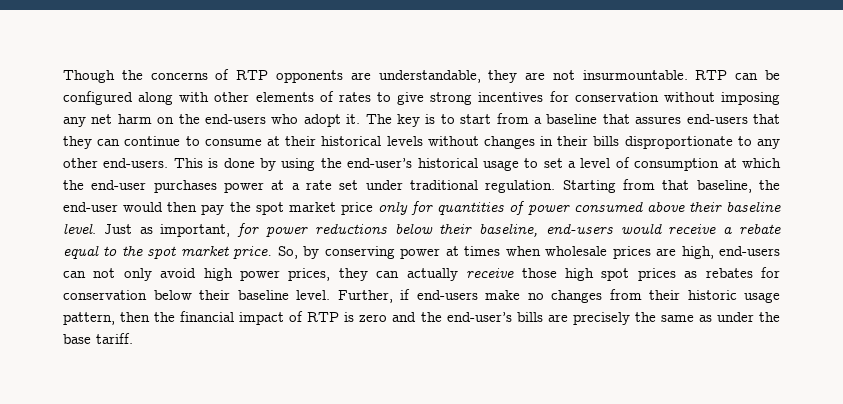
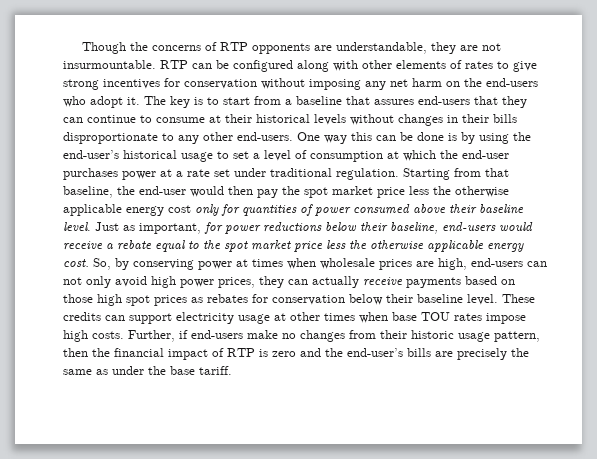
- This is done by using the end-user’s historical usage to set a level of consumption at which the end-user purchases power at a rate set under traditional regulation.
+ One way this can be done is by using the end-user’s historical usage to set a level of consumption at which the end-user purchases power at a rate set under traditional regulation.
- Starting from that baseline, the end-user would then pay the spot market price only for quantities of power consumed above their baseline level.
+ Starting from that baseline, the end-user would then pay the spot market price less the otherwise applicable energy cost only for quantities of power consumed above their baseline level.
- Just as important, for power reductions below their baseline, end-users would receive a rebate equal to the spot market price.
+ Just as important, for power reductions below their baseline, end-users would receive a rebate equal to the spot market price less the otherwise applicable energy cost.
- So, by conserving power at times when wholesale prices are high, end-users can not only avoid high power prices, they can actually receive those high spot prices as rebates for conservation below their baseline level.
+ So, by conserving power at times when wholesale prices are high, end-users can not only avoid high power prices, they can actually receive payments based on those high spot prices as rebates for conservation below their baseline level.
+ These credits can support electricity usage at other times when base TOU rates impose high costs.

